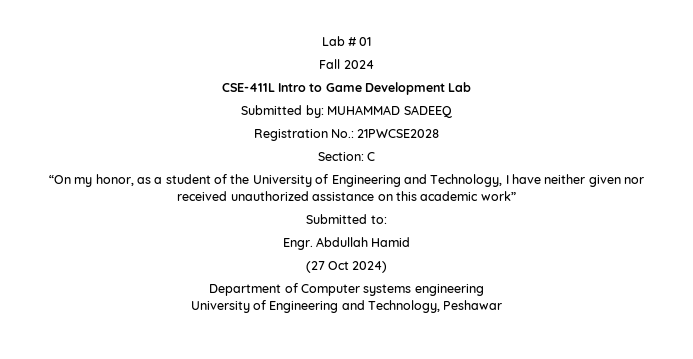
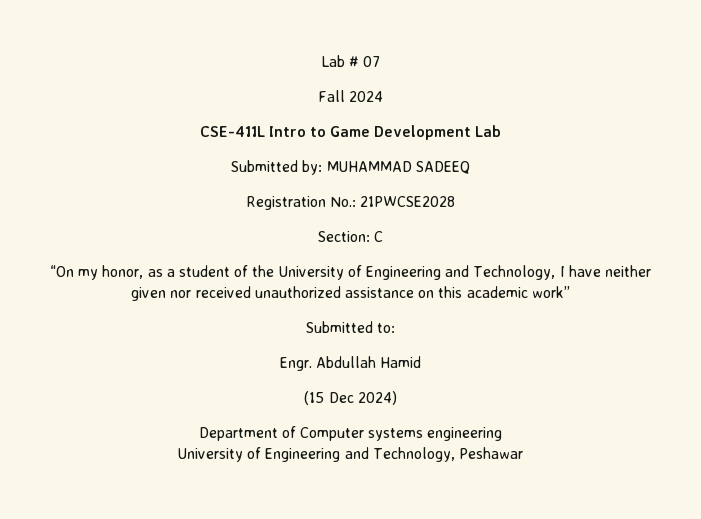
- Lab # 01
+ Lab # 07
- (27 Oct 2024)
+ (15 Dec 2024)

